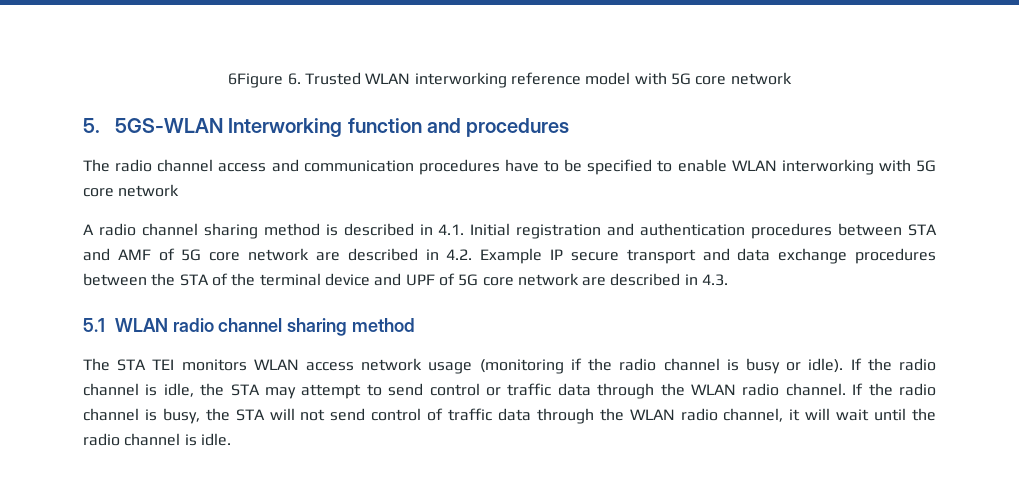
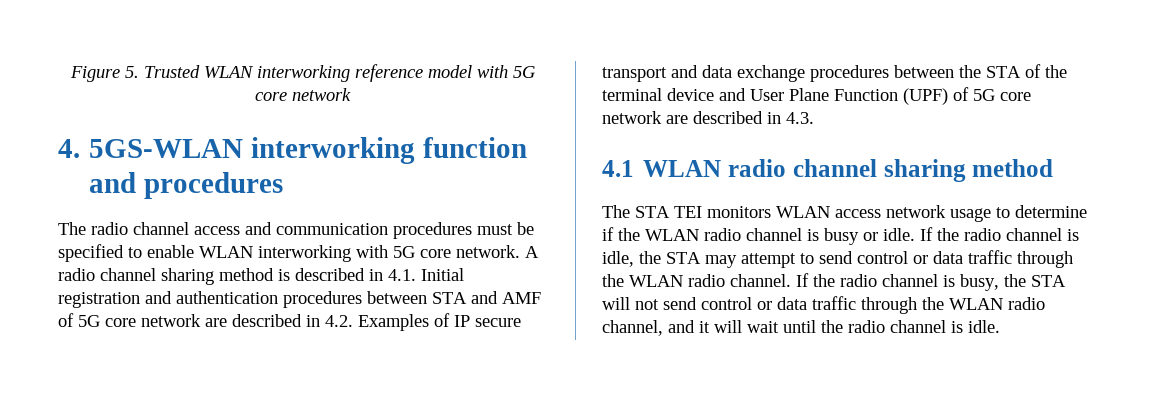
- 6Figure 6. Trusted WLAN interworking reference model with 5G core network
+ Figure 5. Trusted WLAN interworking reference model with 5G core network
- 5. 5GS-WLAN Interworking function and procedures
+ 4. 5GS-WLAN interworking function and procedures
- The radio channel access and communication procedures have to be specified to enable WLAN interworking with 5G core network
- A radio channel sharing method is described in 4.1. Initial registration and authentication procedures between STA and AMF of 5G core network are described in 4.2. Example IP secure transport and data exchange procedures between the STA of the terminal device and UPF of 5G core network are described in 4.3.
+ The radio channel access and communication procedures must be specified to enable WLAN interworking with 5G core network. A radio channel sharing method is described in 4.1. Initial registration and authentication procedures between STA and AMF of 5G core network are described in 4.2. Examples of IP secure transport and data exchange procedures between the STA of the terminal device and User Plane Function (UPF) of 5G core network are described in 4.3.
- 5.1 WLAN radio channel sharing method
+ 4.1 WLAN radio channel sharing method
- The STA TEI monitors WLAN access network usage (monitoring if the radio channel is busy or idle).
+ The STA TEI monitors WLAN access network usage to determine if the WLAN radio channel is busy or idle.
- If the radio channel is idle, the STA may attempt to send control or traffic data through the WLAN radio channel.
+ If the radio channel is idle, the STA may attempt to send control or data traffic through the WLAN radio channel.
- If the radio channel is busy, the STA will not send control of traffic data through the WLAN radio channel, it will wait until the radio channel is idle.
+ If the radio channel is busy, the STA will not send control or data traffic through the WLAN radio channel, and it will wait until the radio channel is idle.

